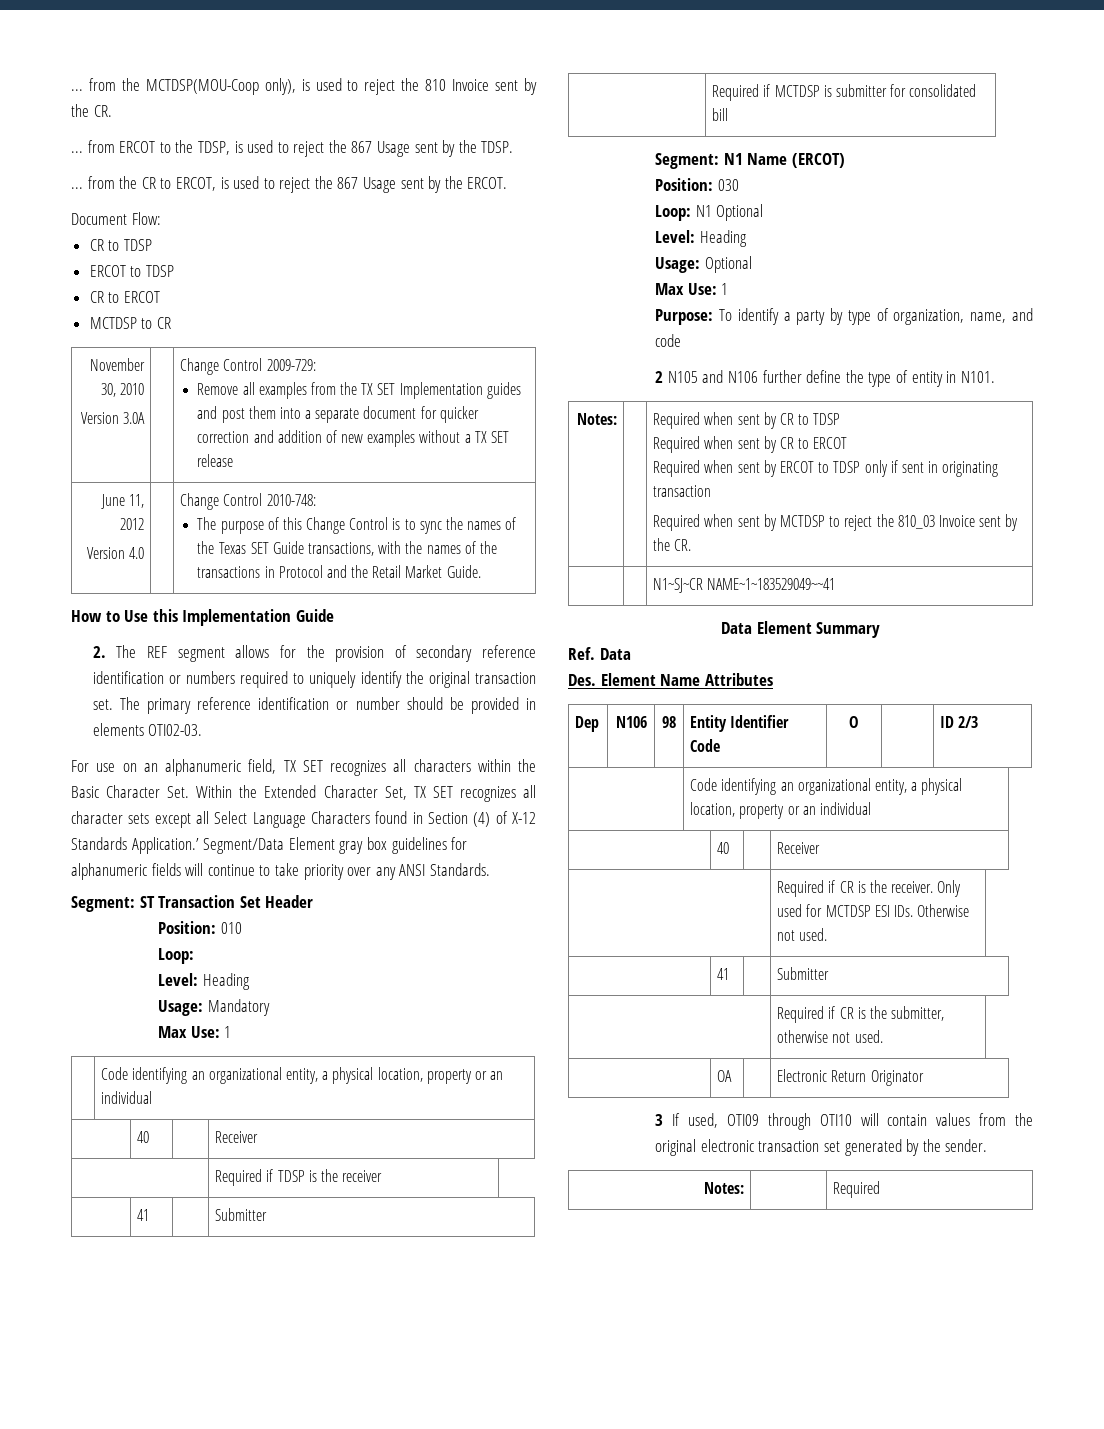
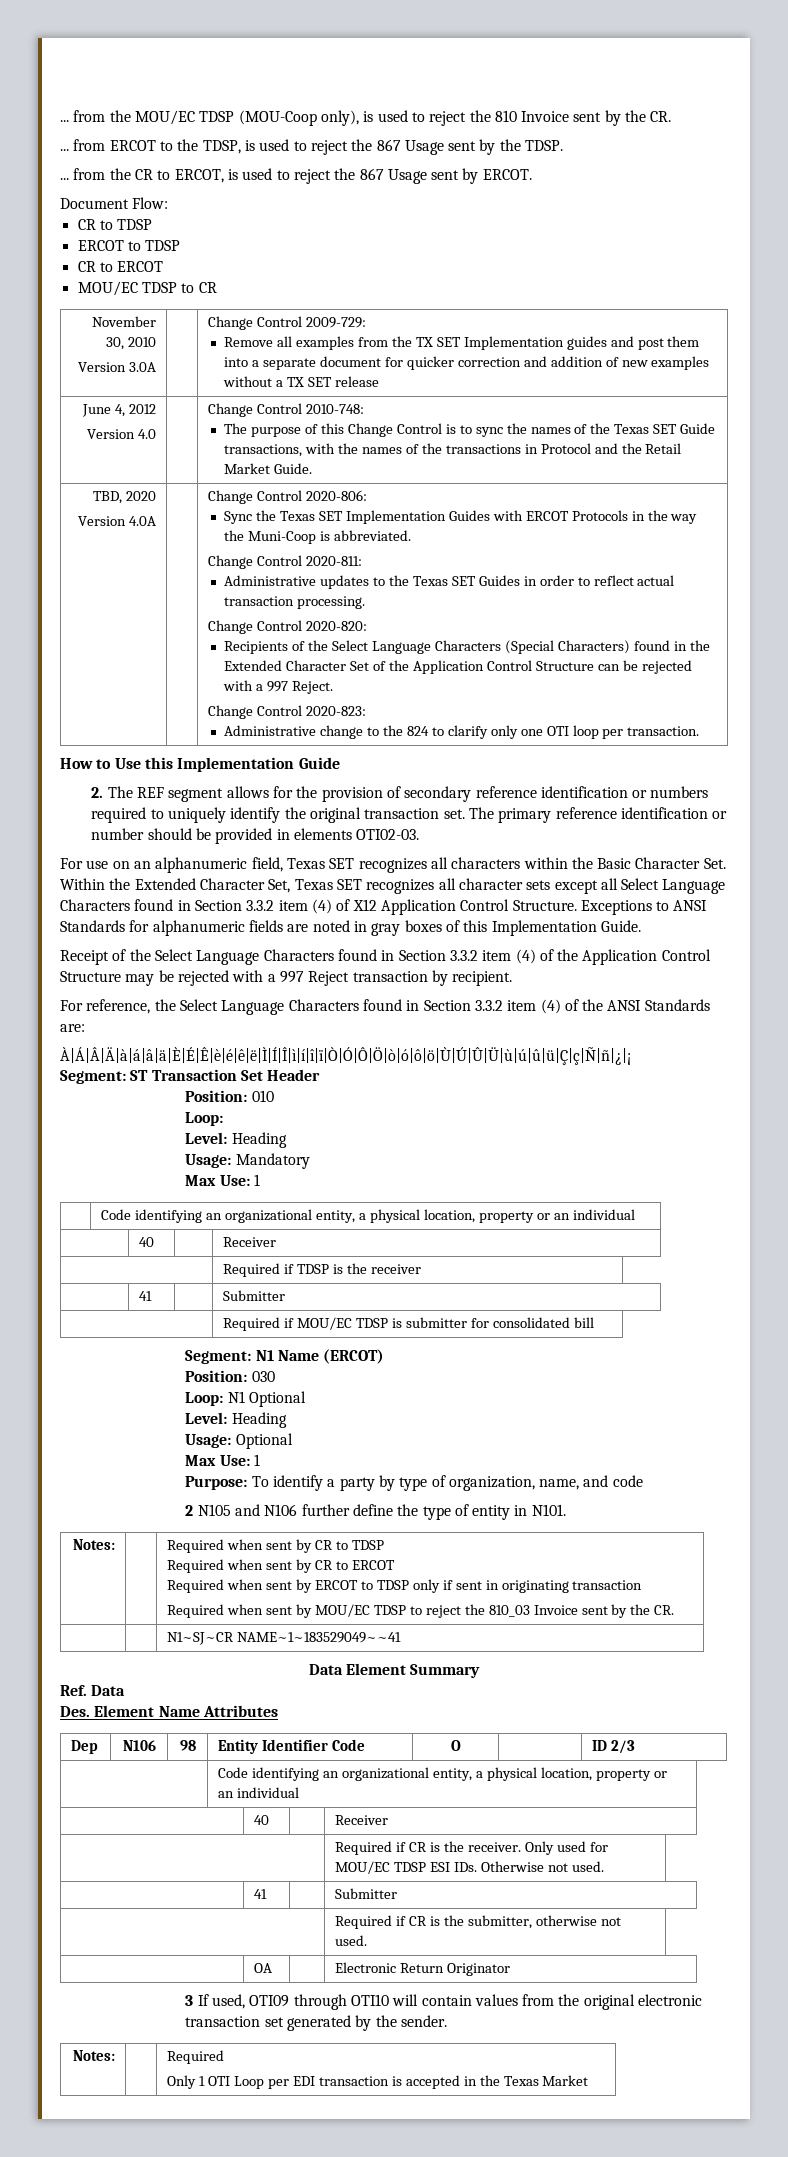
- ... from the MCTDSP(MOU-Coop only), is used to reject the 810 Invoice sent by the CR.
+ ... from the MOU/EC TDSP (MOU-Coop only), is used to reject the 810 Invoice sent by the CR.
- ... from the CR to ERCOT, is used to reject the 867 Usage sent by the ERCOT.
+ ... from the CR to ERCOT, is used to reject the 867 Usage sent by ERCOT.
- MCTDSP to CR
+ MOU/EC TDSP to CR
- June 11, 2012
+ June 4, 2012
+ TBD, 2020
+ Version 4.0A | | Change Control 2020-806:
+ Sync the Texas SET Implementation Guides with ERCOT Protocols in the way the Muni-Coop is abbreviated.
+ Change Control 2020-811:
+ Administrative updates to the Texas SET Guides in order to reflect actual transaction processing.
+ Change Control 2020-820:
+ Recipients of the Select Language Characters (Special Characters) found in the Extended Character Set of the Application Control Structure can be rejected with a 997 Reject.
+ Change Control 2020-823:
+ Administrative change to the 824 to clarify only one OTI loop per transaction.
- For use on an alphanumeric field, TX SET recognizes all characters within the Basic Character Set. Within the Extended Character Set, TX SET recognizes all character sets except all Select Language Characters found in Section (4) of X-12 Standards Application.’ Segment/Data Element gray box guidelines for alphanumeric fields will continue to take priority over any ANSI Standards.
+ For use on an alphanumeric field, Texas SET recognizes all characters within the Basic Character Set. Within the Extended Character Set, Texas SET recognizes all character sets except all Select Language Characters found in Section 3.3.2 item (4) of X12 Application Control Structure. Exceptions to ANSI Standards for alphanumeric fields are noted in gray boxes of this Implementation Guide.
+ Receipt of the Select Language Characters found in Section 3.3.2 item (4) of the Application Control Structure may be rejected with a 997 Reject transaction by recipient.
+ For reference, the Select Language Characters found in Section 3.3.2 item (4) of the ANSI Standards are:
+ À|Á|Â|Ä|à|á|â|ä|È|É|Ê|è|é|ê|ë|Ì|Í|Î|ì|í|î|ï|Ò|Ó|Ô|Ö|ò|ó|ô|ö|Ù|Ú|Û|Ü|ù|ú|û|ü|Ç|ç|Ñ|ñ|¿|¡
- | Required if MCTDSP is submitter for consolidated bill
+ | Required if MOU/EC TDSP is submitter for consolidated bill
- Required when sent by MCTDSP to reject the 810_03 Invoice sent by the CR.
+ Required when sent by MOU/EC TDSP to reject the 810_03 Invoice sent by the CR.
- | Required if CR is the receiver. Only used for MCTDSP ESI IDs. Otherwise not used.
+ | Required if CR is the receiver. Only used for MOU/EC TDSP ESI IDs. Otherwise not used.
  3 If used, OTI09 through OTI10 will contain values from the original electronic transaction set generated by the sender.
  Notes: | | Required
+ Only 1 OTI Loop per EDI transaction is accepted in the Texas Market

